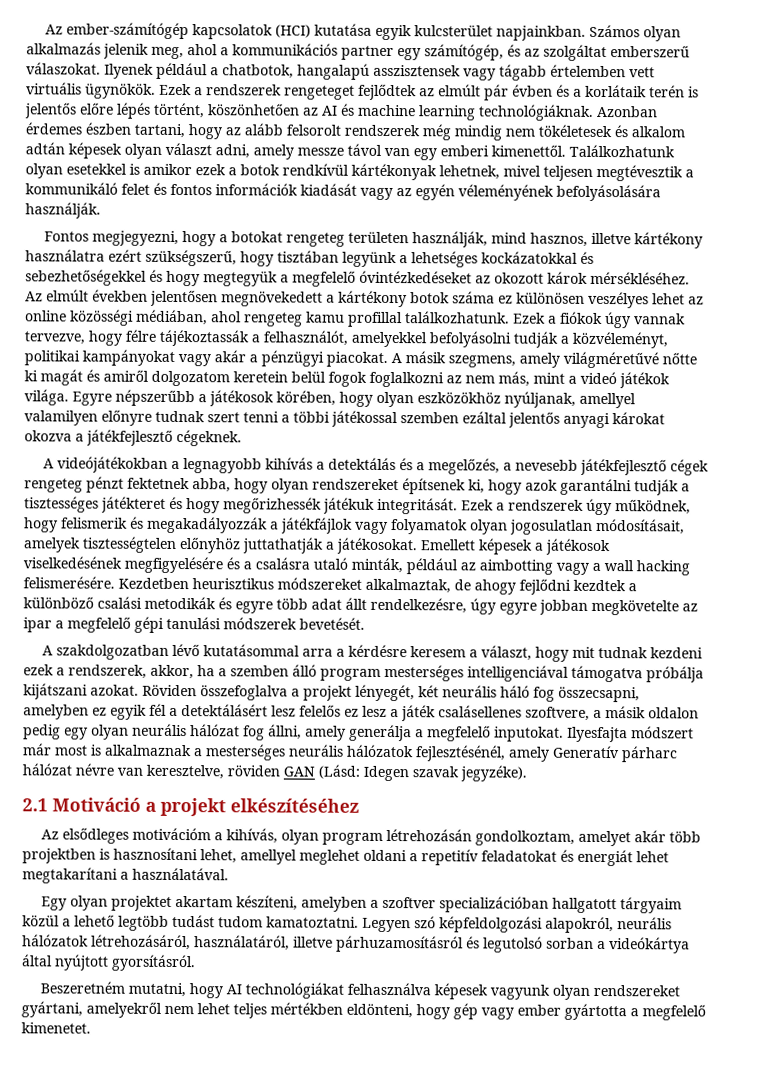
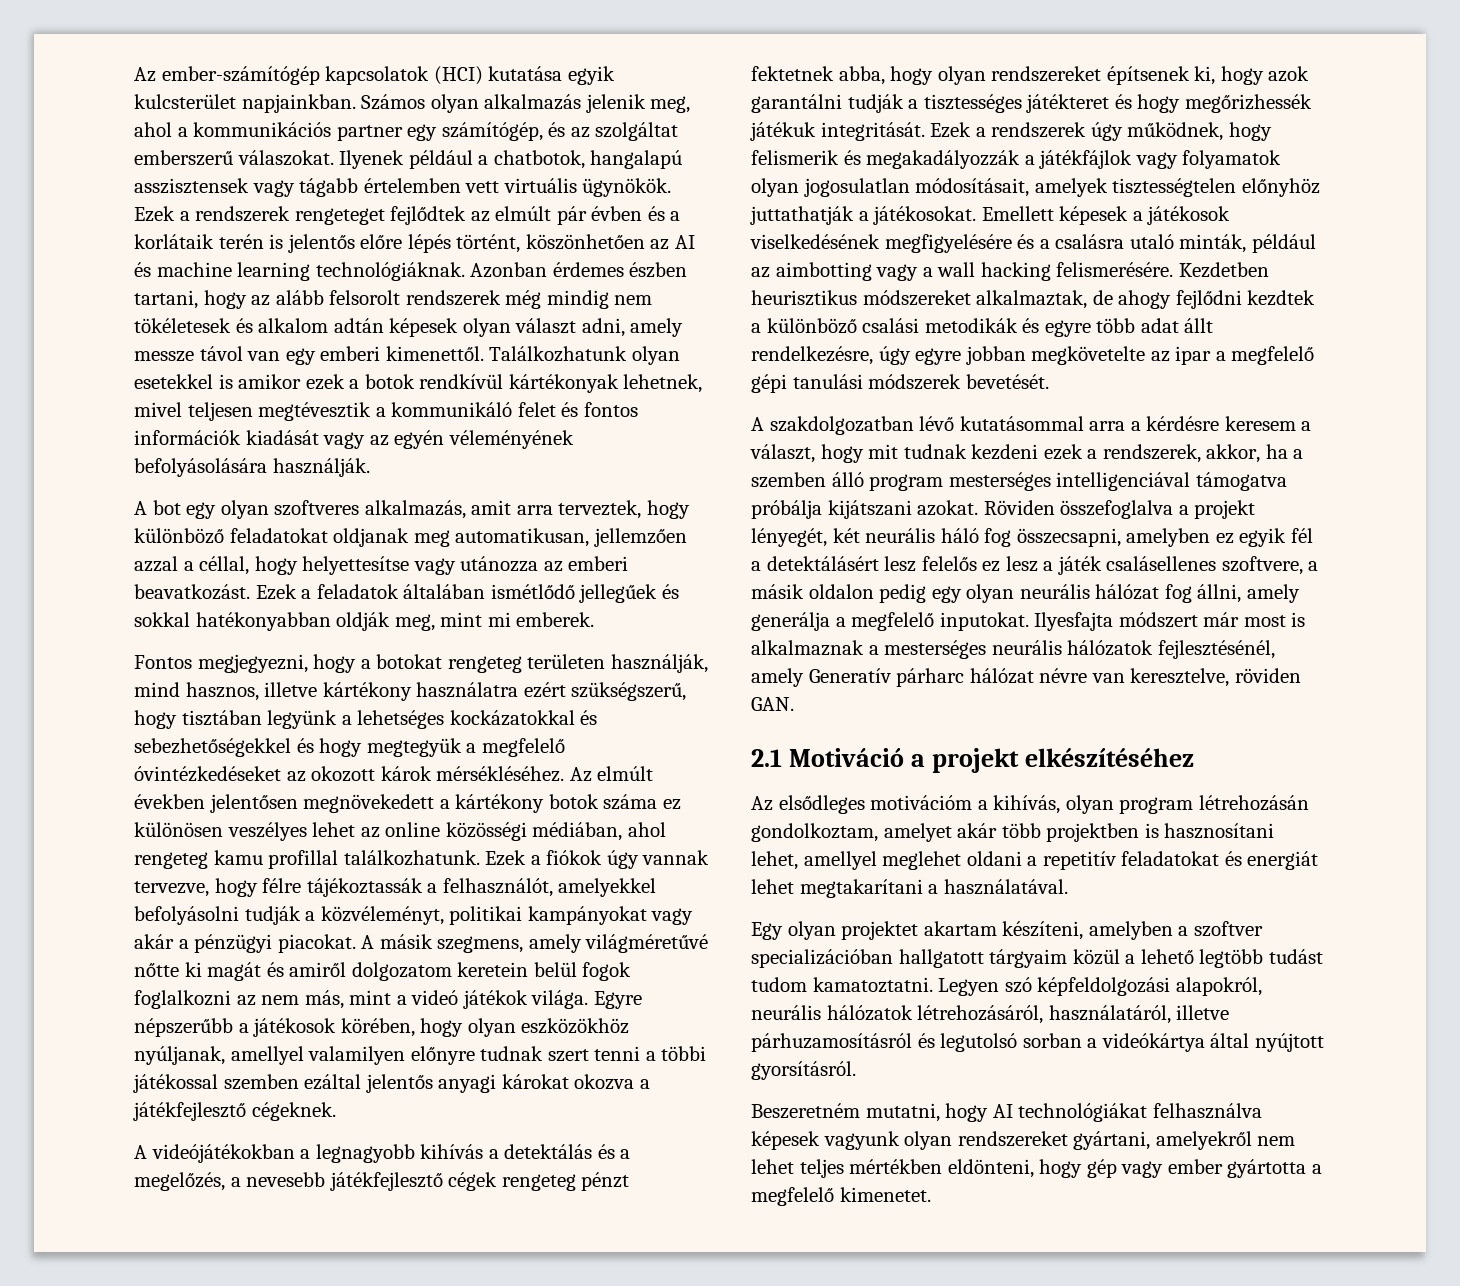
+ A bot egy olyan szoftveres alkalmazás, amit arra terveztek, hogy különböző feladatokat oldjanak meg automatikusan, jellemzően azzal a céllal, hogy helyettesítse vagy utánozza az emberi beavatkozást. Ezek a feladatok általában ismétlődő jellegűek és sokkal hatékonyabban oldják meg, mint mi emberek.
- Ilyesfajta módszert már most is alkalmaznak a mesterséges neurális hálózatok fejlesztésénél, amely Generatív párharc hálózat névre van keresztelve, röviden GAN (Lásd: Idegen szavak jegyzéke).
+ Ilyesfajta módszert már most is alkalmaznak a mesterséges neurális hálózatok fejlesztésénél, amely Generatív párharc hálózat névre van keresztelve, röviden GAN.

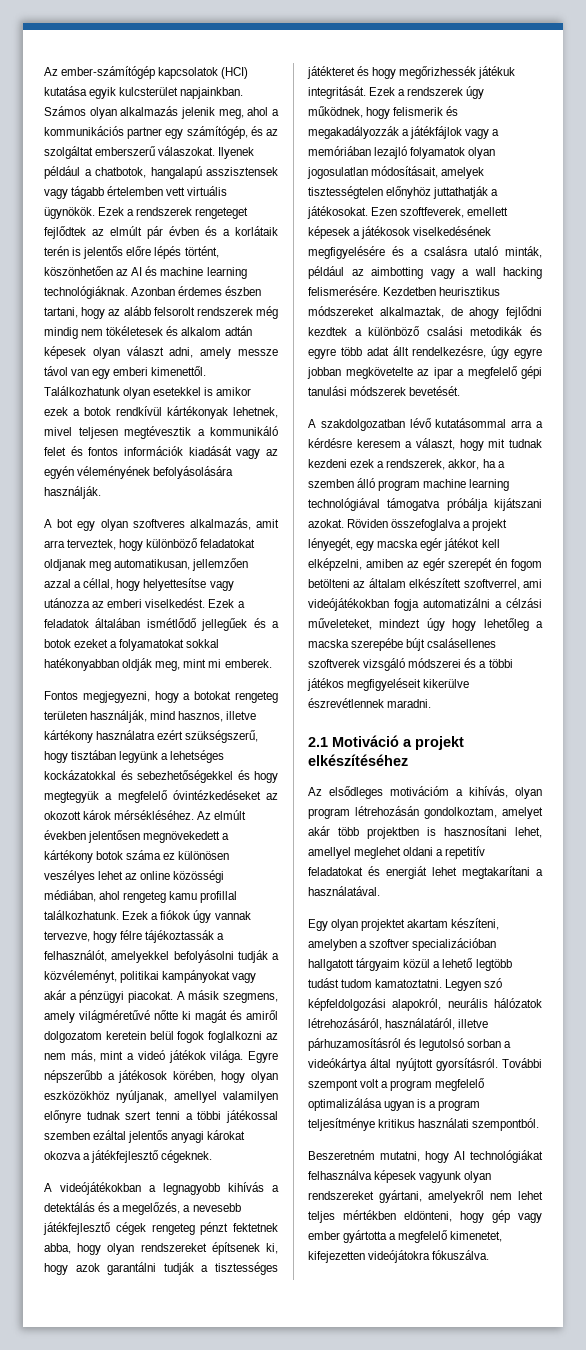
- A bot egy olyan szoftveres alkalmazás, amit arra terveztek, hogy különböző feladatokat oldjanak meg automatikusan, jellemzően azzal a céllal, hogy helyettesítse vagy utánozza az emberi beavatkozást.
+ A bot egy olyan szoftveres alkalmazás, amit arra terveztek, hogy különböző feladatokat oldjanak meg automatikusan, jellemzően azzal a céllal, hogy helyettesítse vagy utánozza az emberi viselkedést.
- Ezek a feladatok általában ismétlődő jellegűek és sokkal hatékonyabban oldják meg, mint mi emberek.
+ Ezek a feladatok általában ismétlődő jellegűek és a botok ezeket a folyamatokat sokkal hatékonyabban oldják meg, mint mi emberek.
- Ezek a rendszerek úgy működnek, hogy felismerik és megakadályozzák a játékfájlok vagy folyamatok olyan jogosulatlan módosításait, amelyek tisztességtelen előnyhöz juttathatják a játékosokat.
+ Ezek a rendszerek úgy működnek, hogy felismerik és megakadályozzák a játékfájlok vagy a memóriában lezajló folyamatok olyan jogosulatlan módosításait, amelyek tisztességtelen előnyhöz juttathatják a játékosokat.
- Emellett képesek a játékosok viselkedésének megfigyelésére és a csalásra utaló minták, például az aimbotting vagy a wall hacking felismerésére.
+ Ezen szoftfeverek, emellett képesek a játékosok viselkedésének megfigyelésére és a csalásra utaló minták, például az aimbotting vagy a wall hacking felismerésére.
- A szakdolgozatban lévő kutatásommal arra a kérdésre keresem a választ, hogy mit tudnak kezdeni ezek a rendszerek, akkor, ha a szemben álló program mesterséges intelligenciával támogatva próbálja kijátszani azokat.
+ A szakdolgozatban lévő kutatásommal arra a kérdésre keresem a választ, hogy mit tudnak kezdeni ezek a rendszerek, akkor, ha a szemben álló program machine learning technológiával támogatva próbálja kijátszani azokat.
- Röviden összefoglalva a projekt lényegét, két neurális háló fog összecsapni, amelyben ez egyik fél a detektálásért lesz felelős ez lesz a játék csalásellenes szoftvere, a másik oldalon pedig egy olyan neurális hálózat fog állni, amely generálja a megfelelő inputokat. Ilyesfajta módszert már most is alkalmaznak a mesterséges neurális hálózatok fejlesztésénél, amely Generatív párharc hálózat névre van keresztelve, röviden GAN.
+ Röviden összefoglalva a projekt lényegét, egy macska egér játékot kell elképzelni, amiben az egér szerepét én fogom betölteni az általam elkészített szoftverrel, ami videójátékokban fogja automatizálni a célzási műveleteket, mindezt úgy hogy lehetőleg a macska szerepébe bújt csalásellenes szoftverek vizsgáló módszerei és a többi játékos megfigyeléseit kikerülve észrevétlennek maradni.
+ További szempont volt a program megfelelő optimalizálása ugyan is a program teljesítménye kritikus használati szempontból.
- Beszeretném mutatni, hogy AI technológiákat felhasználva képesek vagyunk olyan rendszereket gyártani, amelyekről nem lehet teljes mértékben eldönteni, hogy gép vagy ember gyártotta a megfelelő kimenetet.
+ Beszeretném mutatni, hogy AI technológiákat felhasználva képesek vagyunk olyan rendszereket gyártani, amelyekről nem lehet teljes mértékben eldönteni, hogy gép vagy ember gyártotta a megfelelő kimenetet, kifejezetten videójátokra fókuszálva.

